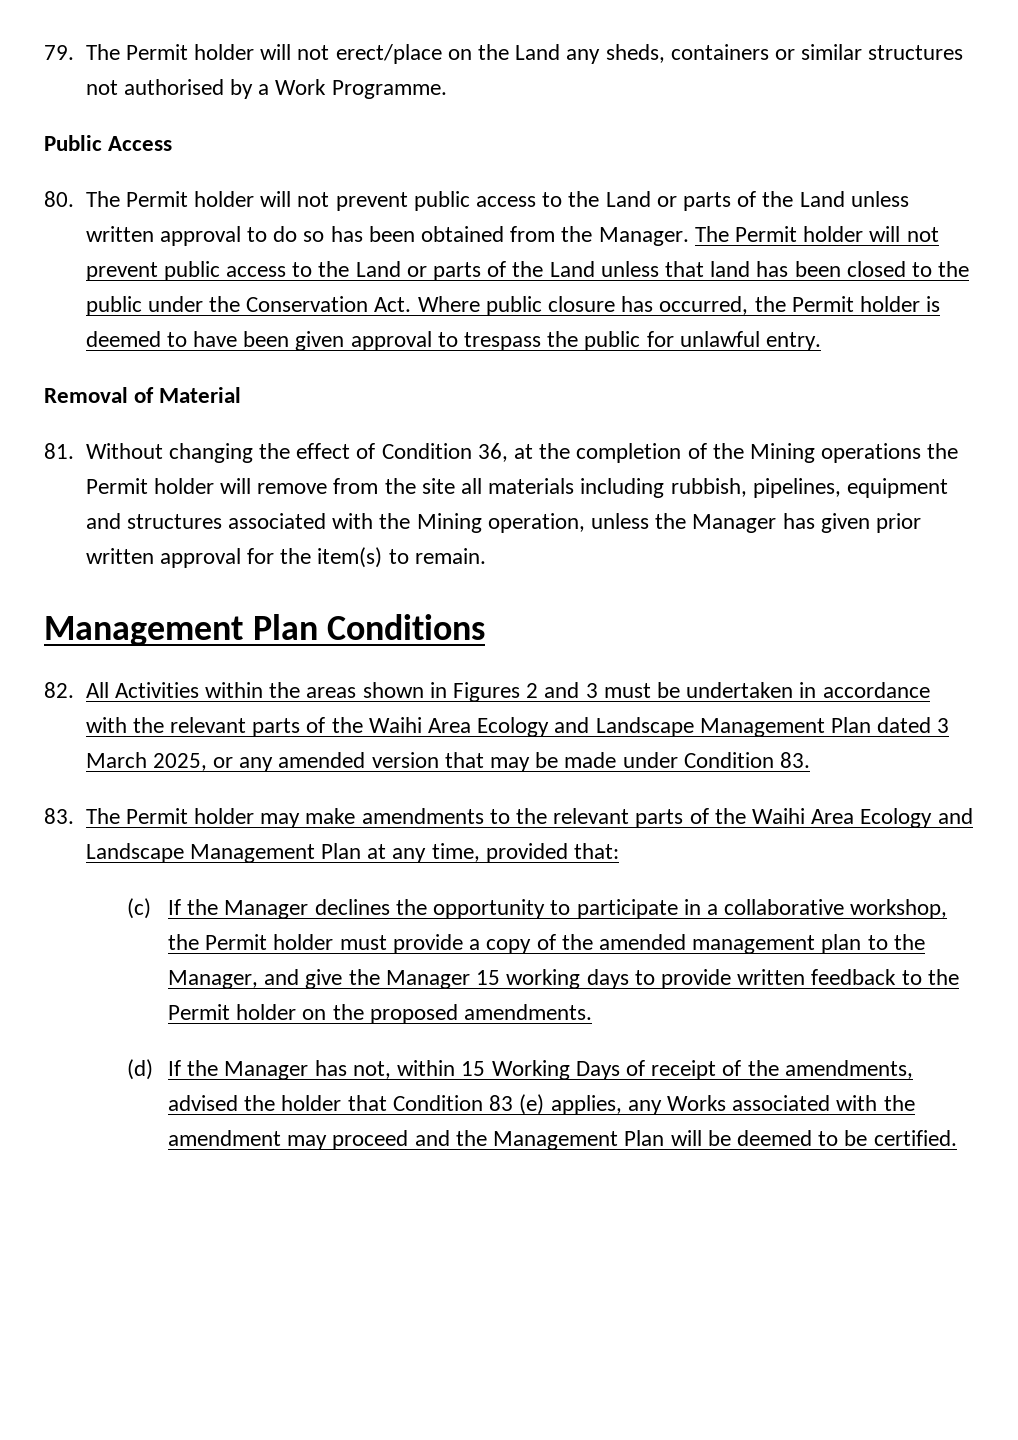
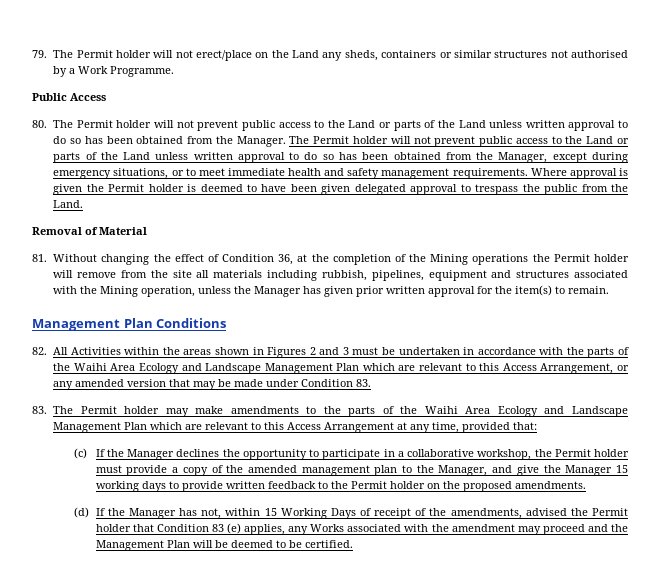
- The Permit holder will not prevent public access to the Land or parts of the Land unless that land has been closed to the public under the Conservation Act. Where public closure has occurred, the Permit holder is deemed to have been given approval to trespass the public for unlawful entry.
+ The Permit holder will not prevent public access to the Land or parts of the Land unless written approval to do so has been obtained from the Manager, except during emergency situations, or to meet immediate health and safety management requirements. Where approval is given the Permit holder is deemed to have been given delegated approval to trespass the public from the Land.
- 82. All Activities within the areas shown in Figures 2 and 3 must be undertaken in accordance with the relevant parts of the Waihi Area Ecology and Landscape Management Plan dated 3 March 2025, or any amended version that may be made under Condition 83.
+ 82. All Activities within the areas shown in Figures 2 and 3 must be undertaken in accordance with the parts of the Waihi Area Ecology and Landscape Management Plan which are relevant to this Access Arrangement, or any amended version that may be made under Condition 83.
- 83. The Permit holder may make amendments to the relevant parts of the Waihi Area Ecology and Landscape Management Plan at any time, provided that:
+ 83. The Permit holder may make amendments to the parts of the Waihi Area Ecology and Landscape Management Plan which are relevant to this Access Arrangement at any time, provided that:
- (d) If the Manager has not, within 15 Working Days of receipt of the amendments, advised the holder that Condition 83 (e) applies, any Works associated with the amendment may proceed and the Management Plan will be deemed to be certified.
+ (d) If the Manager has not, within 15 Working Days of receipt of the amendments, advised the Permit holder that Condition 83 (e) applies, any Works associated with the amendment may proceed and the Management Plan will be deemed to be certified.

